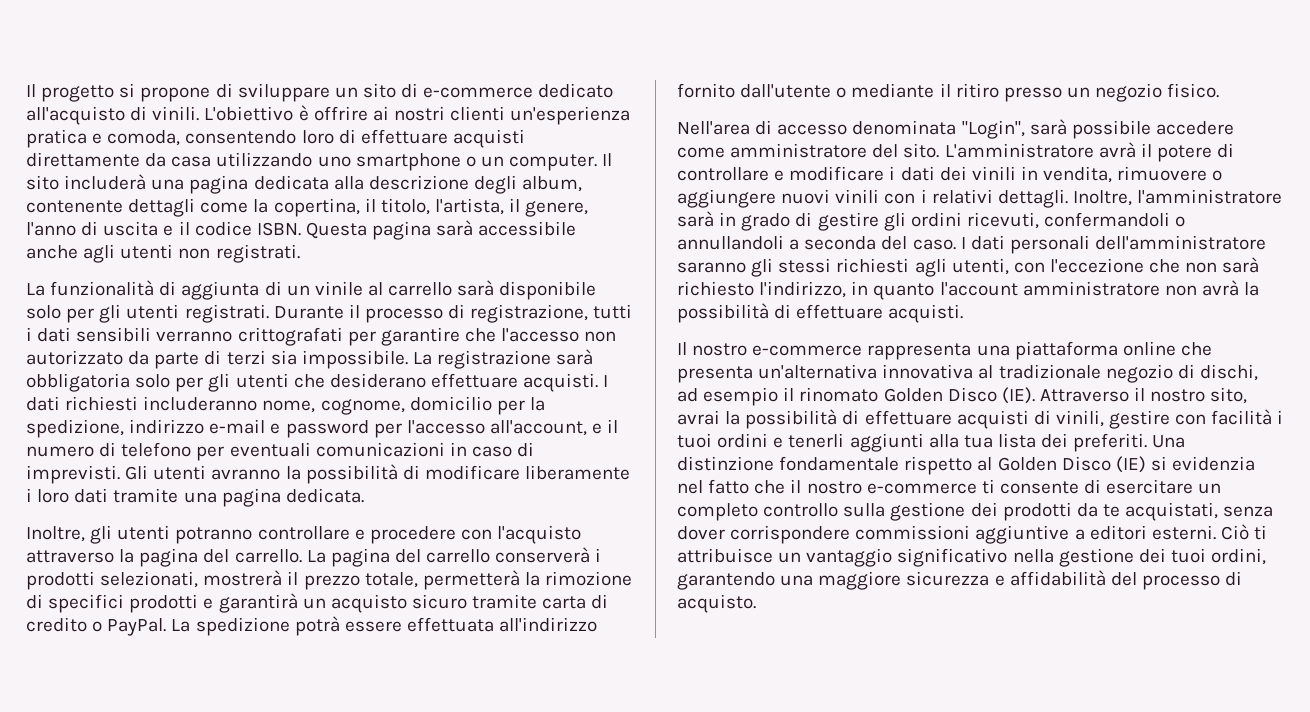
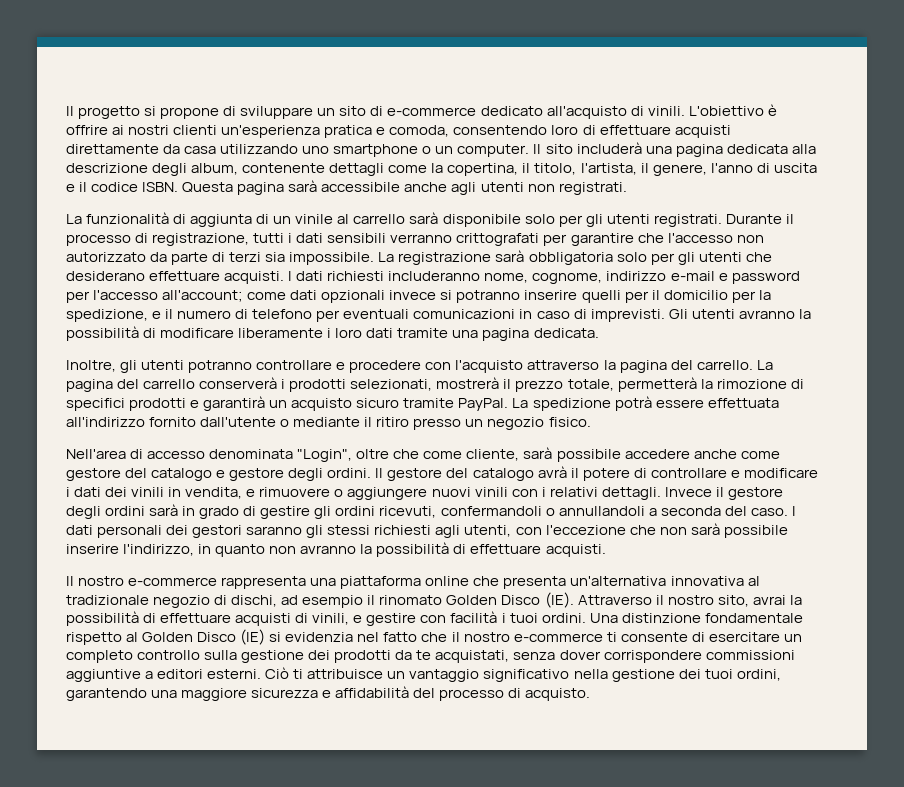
- I dati richiesti includeranno nome, cognome, domicilio per la spedizione, indirizzo e-mail e password per l'accesso all'account, e il numero di telefono per eventuali comunicazioni in caso di imprevisti.
+ I dati richiesti includeranno nome, cognome, indirizzo e-mail e password per l'accesso all'account; come dati opzionali invece si potranno inserire quelli per il domicilio per la spedizione, e il numero di telefono per eventuali comunicazioni in caso di imprevisti.
- La pagina del carrello conserverà i prodotti selezionati, mostrerà il prezzo totale, permetterà la rimozione di specifici prodotti e garantirà un acquisto sicuro tramite carta di credito o PayPal.
+ La pagina del carrello conserverà i prodotti selezionati, mostrerà il prezzo totale, permetterà la rimozione di specifici prodotti e garantirà un acquisto sicuro tramite PayPal.
- Nell'area di accesso denominata "Login", sarà possibile accedere come amministratore del sito. L'amministratore avrà il potere di controllare e modificare i dati dei vinili in vendita, rimuovere o aggiungere nuovi vinili con i relativi dettagli.
+ Nell'area di accesso denominata "Login", oltre che come cliente, sarà possibile accedere anche come gestore del catalogo e gestore degli ordini. Il gestore del catalogo avrà il potere di controllare e modificare i dati dei vinili in vendita, e rimuovere o aggiungere nuovi vinili con i relativi dettagli.
- Inoltre, l'amministratore sarà in grado di gestire gli ordini ricevuti, confermandoli o annullandoli a seconda del caso.
+ Invece il gestore degli ordini sarà in grado di gestire gli ordini ricevuti, confermandoli o annullandoli a seconda del caso.
- I dati personali dell'amministratore saranno gli stessi richiesti agli utenti, con l'eccezione che non sarà richiesto l'indirizzo, in quanto l'account amministratore non avrà la possibilità di effettuare acquisti.
+ I dati personali dei gestori saranno gli stessi richiesti agli utenti, con l'eccezione che non sarà possibile inserire l'indirizzo, in quanto non avranno la possibilità di effettuare acquisti.
- Il nostro e-commerce rappresenta una piattaforma online che presenta un'alternativa innovativa al tradizionale negozio di dischi, ad esempio il rinomato Golden Disco (IE). Attraverso il nostro sito, avrai la possibilità di effettuare acquisti di vinili, gestire con facilità i tuoi ordini e tenerli aggiunti alla tua lista dei preferiti.
+ Il nostro e-commerce rappresenta una piattaforma online che presenta un'alternativa innovativa al tradizionale negozio di dischi, ad esempio il rinomato Golden Disco (IE). Attraverso il nostro sito, avrai la possibilità di effettuare acquisti di vinili, e gestire con facilità i tuoi ordini.

